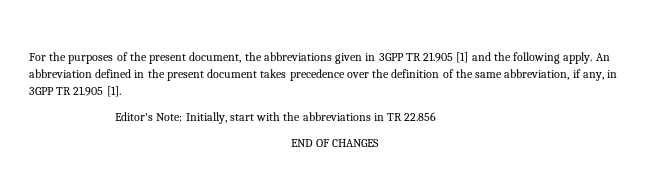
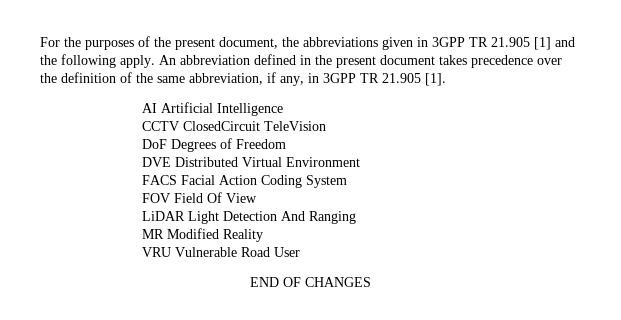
- Editor's Note: Initially, start with the abbreviations in TR 22.856
+ AI Artificial Intelligence
+ CCTV ClosedCircuit TeleVision
+ DoF Degrees of Freedom
+ DVE Distributed Virtual Environment
+ FACS Facial Action Coding System
+ FOV Field Of View
+ LiDAR Light Detection And Ranging
+ MR Modified Reality
+ VRU Vulnerable Road User

